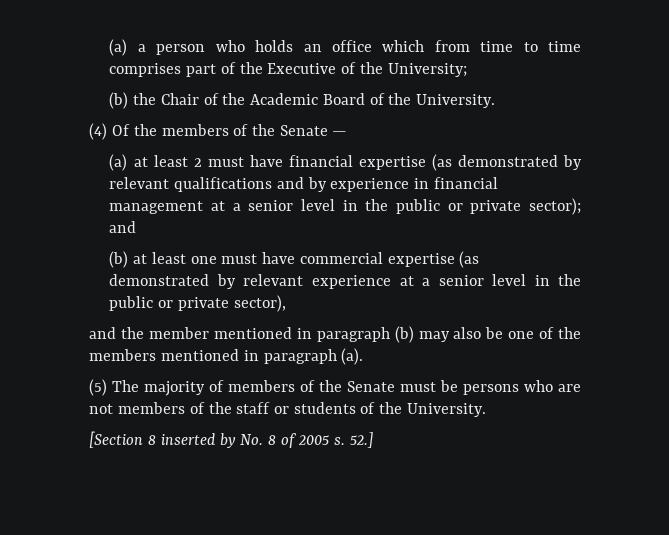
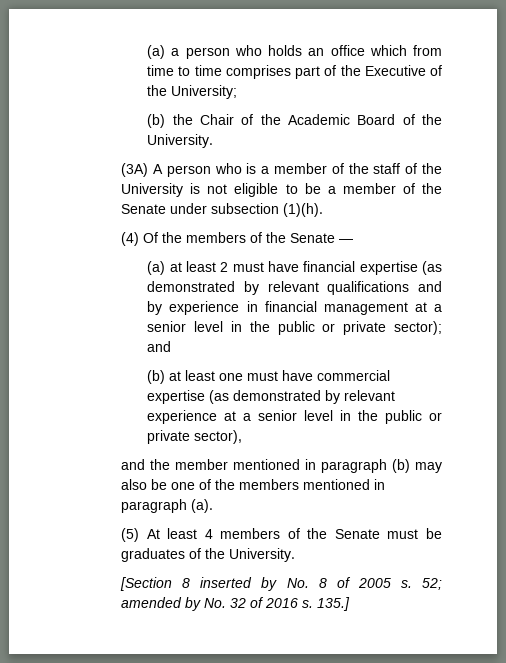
+ (3A) A person who is a member of the staff of the University is not eligible to be a member of the Senate under subsection (1)(h).
- (5) The majority of members of the Senate must be persons who are not members of the staff or students of the University.
+ (5) At least 4 members of the Senate must be graduates of the University.
- 52.]
+ 52; amended by No. 32 of 2016 s. 135.]

